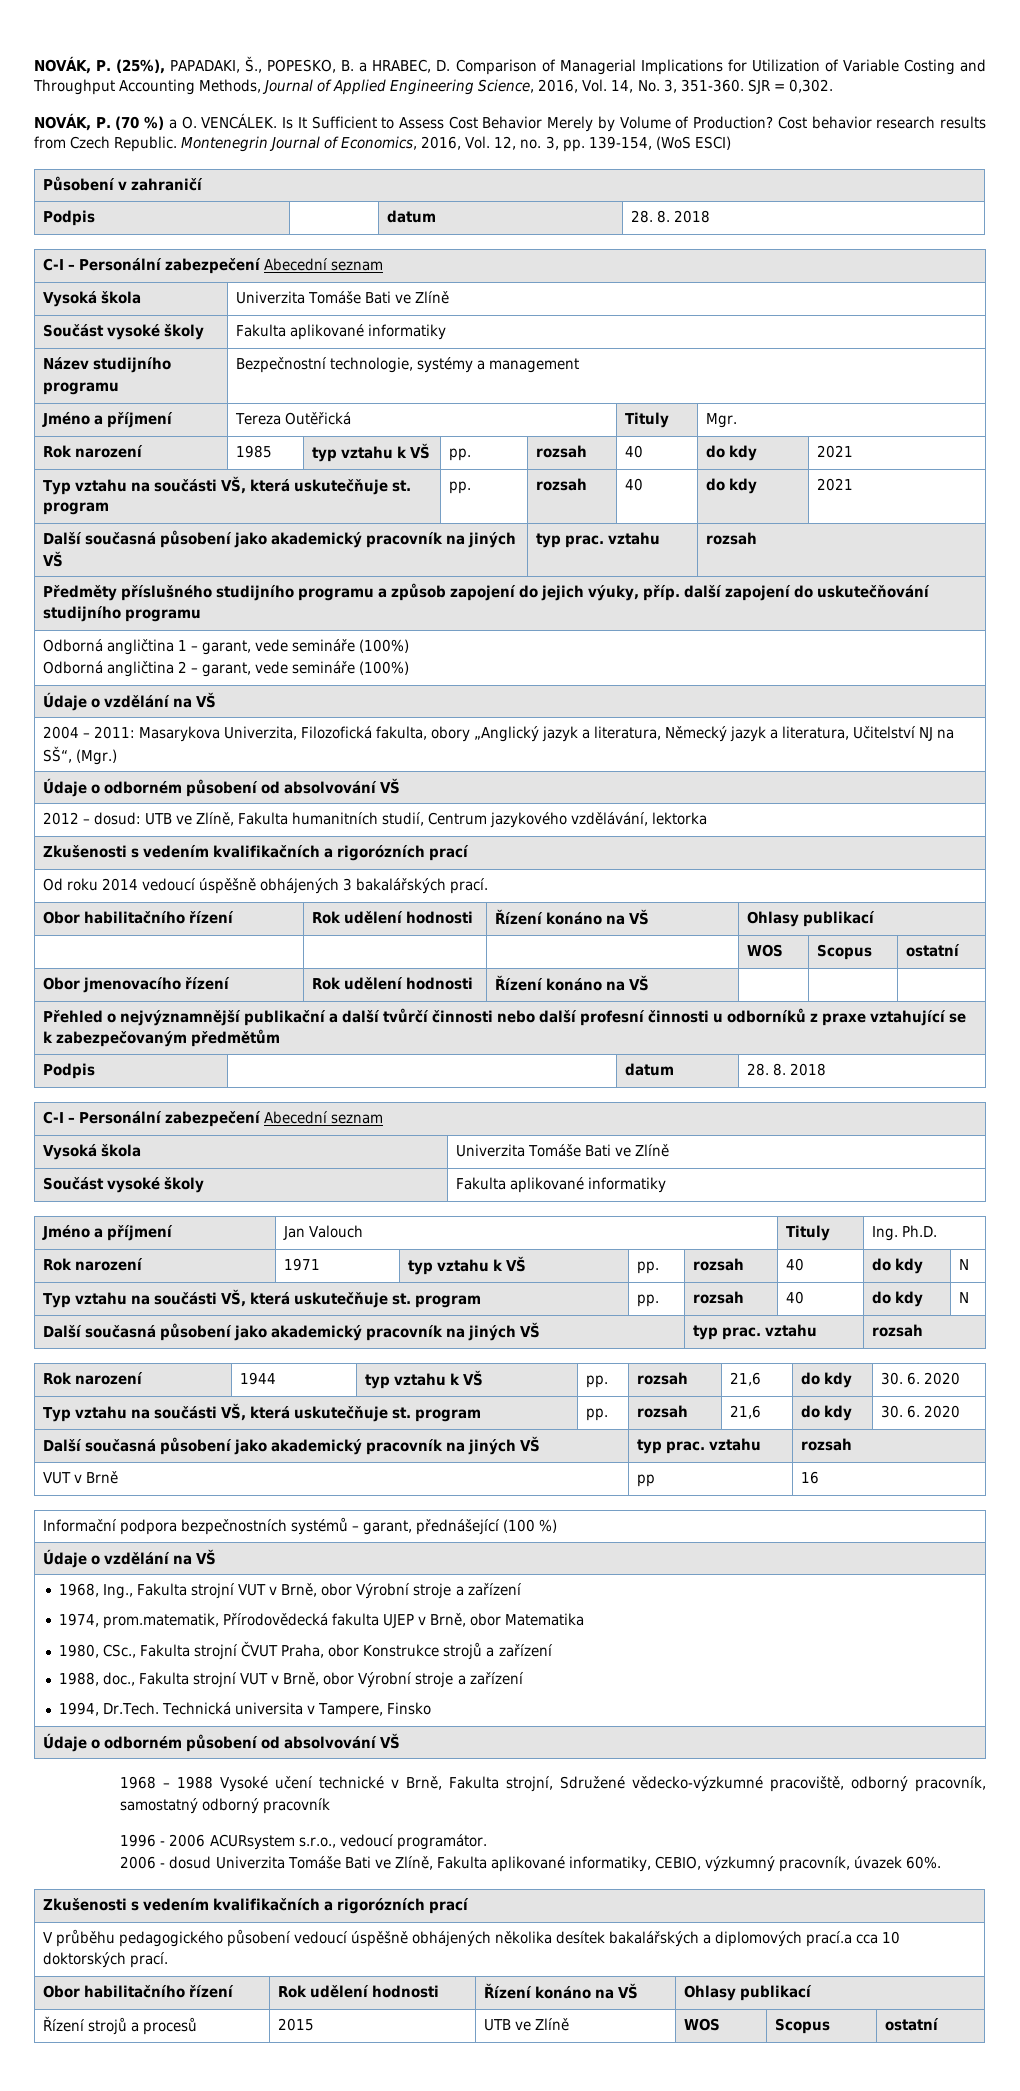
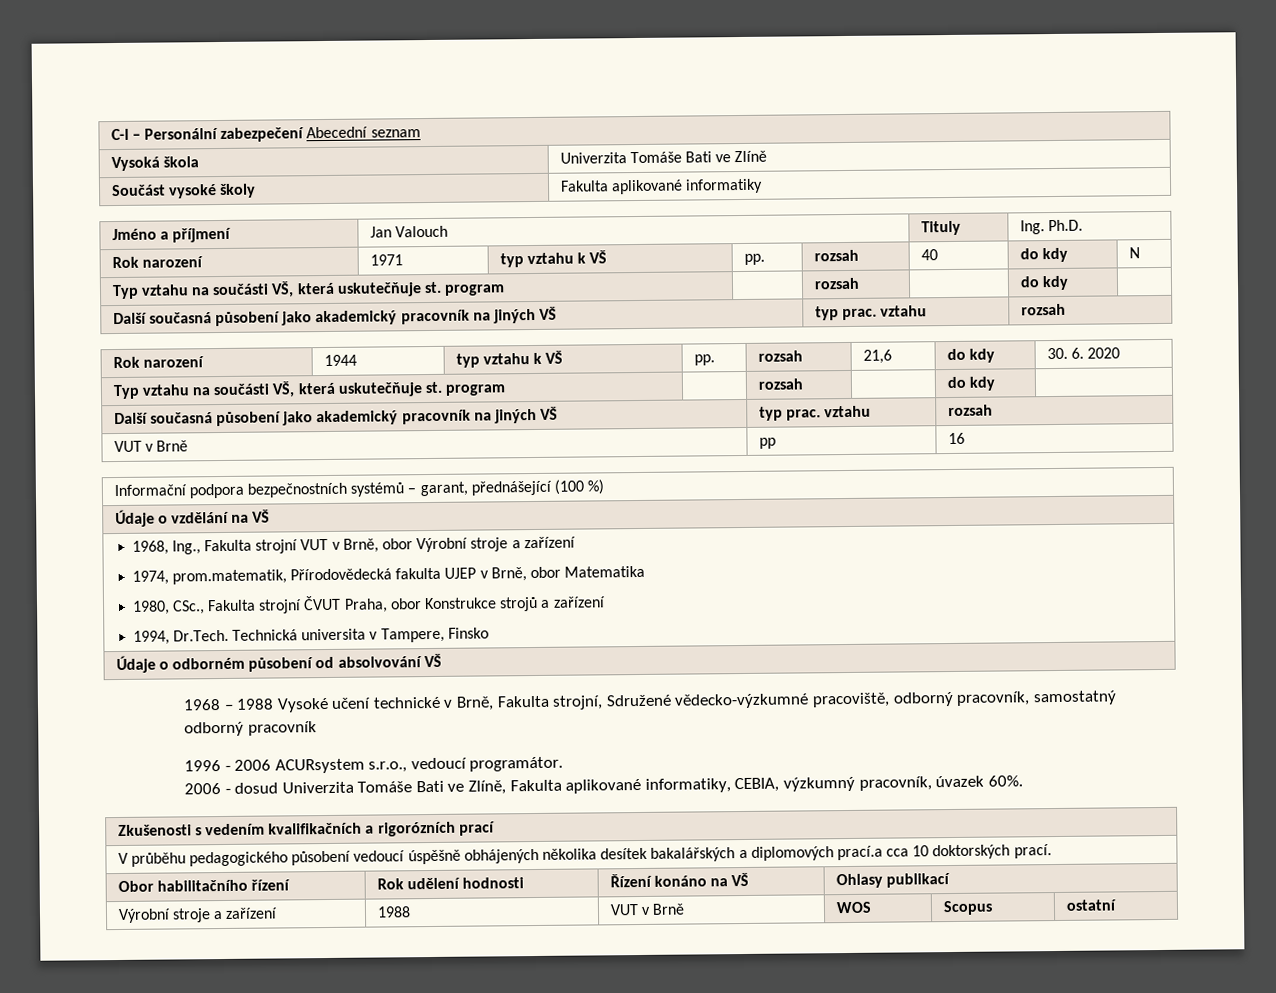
- NOVÁK, P. (25%), PAPADAKI, Š., POPESKO, B. a HRABEC, D. Comparison of Managerial Implications for Utilization of Variable Costing and Throughput Accounting Methods, Journal of Applied Engineering Science, 2016, Vol. 14, No. 3, 351-360. SJR = 0,302.
- NOVÁK, P. (70 %) a O. VENCÁLEK. Is It Sufficient to Assess Cost Behavior Merely by Volume of Production? Cost behavior research results from Czech Republic. Montenegrin Journal of Economics, 2016, Vol. 12, no. 3, pp. 139-154, (WoS ESCI)
- Působení v zahraničí
- Podpis | | datum | 28. 8. 2018
- C-I – Personální zabezpečení Abecední seznam
- Vysoká škola | Univerzita Tomáše Bati ve Zlíně
- Součást vysoké školy | Fakulta aplikované informatiky
- Název studijního programu | Bezpečnostní technologie, systémy a management
- Jméno a příjmení | Tereza Outěřická | Tituly | Mgr.
- Rok narození | 1985 | typ vztahu k VŠ | pp. | rozsah | 40 | do kdy | 2021
- Typ vztahu na součásti VŠ, která uskutečňuje st. program | pp. | rozsah | 40 | do kdy | 2021
- Další současná působení jako akademický pracovník na jiných VŠ | typ prac. vztahu | rozsah
- Předměty příslušného studijního programu a způsob zapojení do jejich výuky, příp. další zapojení do uskutečňování studijního programu
- Odborná angličtina 1 – garant, vede semináře (100%)
- Odborná angličtina 2 – garant, vede semináře (100%)
- Údaje o vzdělání na VŠ
- 2004 – 2011: Masarykova Univerzita, Filozofická fakulta, obory „Anglický jazyk a literatura, Německý jazyk a literatura, Učitelství NJ na SŠ“, (Mgr.)
- Údaje o odborném působení od absolvování VŠ
- 2012 – dosud: UTB ve Zlíně, Fakulta humanitních studií, Centrum jazykového vzdělávání, lektorka
- Zkušenosti s vedením kvalifikačních a rigorózních prací
- Od roku 2014 vedoucí úspěšně obhájených 3 bakalářských prací.
- Obor habilitačního řízení | Rok udělení hodnosti | Řízení konáno na VŠ | Ohlasy publikací
- | | | WOS | Scopus | ostatní
- Obor jmenovacího řízení | Rok udělení hodnosti | Řízení konáno na VŠ | | |
- Přehled o nejvýznamnější publikační a další tvůrčí činnosti nebo další profesní činnosti u odborníků z praxe vztahující se k zabezpečovaným předmětům
- Podpis | | datum | 28. 8. 2018
  Rok narození | 1971 | typ vztahu k VŠ | pp. | rozsah | 40 | do kdy | N
- Typ vztahu na součásti VŠ, která uskutečňuje st. program | pp. | rozsah | 40 | do kdy | N
+ Typ vztahu na součásti VŠ, která uskutečňuje st. program | | rozsah | | do kdy |
  Rok narození | 1944 | typ vztahu k VŠ | pp. | rozsah | 21,6 | do kdy | 30. 6. 2020
- Typ vztahu na součásti VŠ, která uskutečňuje st. program | pp. | rozsah | 21,6 | do kdy | 30. 6. 2020
+ Typ vztahu na součásti VŠ, která uskutečňuje st. program | | rozsah | | do kdy |
- 1988, doc., Fakulta strojní VUT v Brně, obor Výrobní stroje a zařízení
- 2006 - dosud Univerzita Tomáše Bati ve Zlíně, Fakulta aplikované informatiky, CEBIO, výzkumný pracovník, úvazek 60%.
+ 2006 - dosud Univerzita Tomáše Bati ve Zlíně, Fakulta aplikované informatiky, CEBIA, výzkumný pracovník, úvazek 60%.
- Řízení strojů a procesů | 2015 | UTB ve Zlíně | WOS | Scopus | ostatní
+ Výrobní stroje a zařízení | 1988 | VUT v Brně | WOS | Scopus | ostatní

